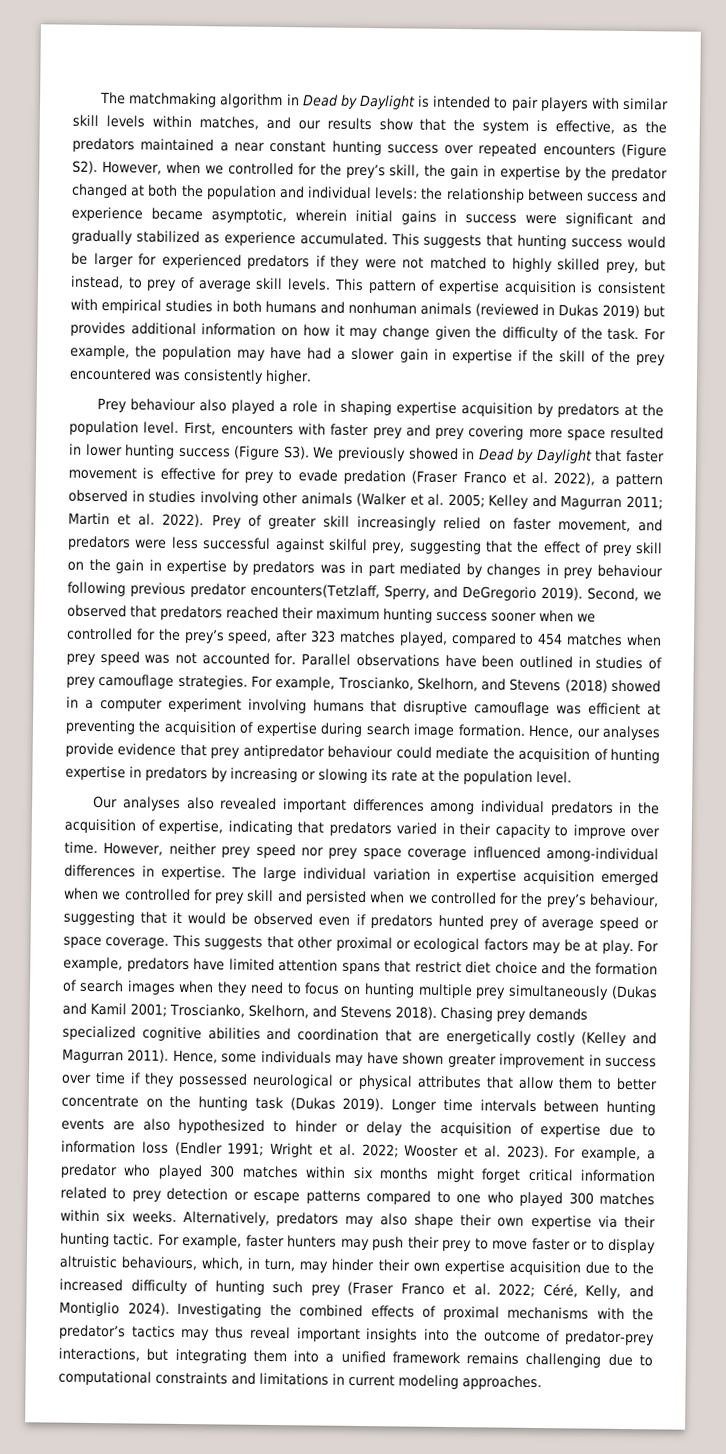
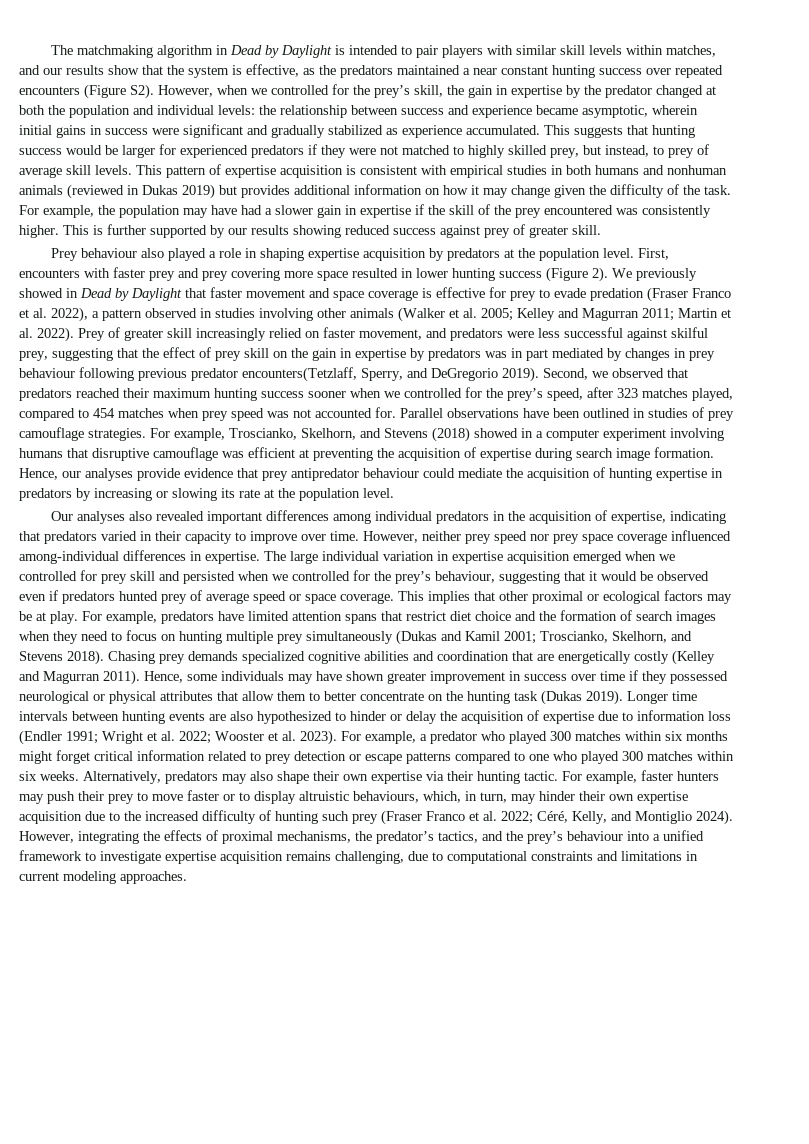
+ This is further supported by our results showing reduced success against prey of greater skill.
- First, encounters with faster prey and prey covering more space resulted in lower hunting success (Figure S3). We previously showed in Dead by Daylight that faster movement is effective for prey to evade predation (Fraser Franco et al. 2022), a pattern observed in studies involving other animals (Walker et al. 2005; Kelley and Magurran 2011; Martin et al. 2022).
+ First, encounters with faster prey and prey covering more space resulted in lower hunting success (Figure 2). We previously showed in Dead by Daylight that faster movement and space coverage is effective for prey to evade predation (Fraser Franco et al. 2022), a pattern observed in studies involving other animals (Walker et al. 2005; Kelley and Magurran 2011; Martin et al. 2022).
- This suggests that other proximal or ecological factors may be at play.
+ This implies that other proximal or ecological factors may be at play.
- Investigating the combined effects of proximal mechanisms with the predator’s tactics may thus reveal important insights into the outcome of predator-prey interactions, but integrating them into a unified framework remains challenging due to computational constraints and limitations in current modeling approaches.
+ However, integrating the effects of proximal mechanisms, the predator’s tactics, and the prey’s behaviour into a unified framework to investigate expertise acquisition remains challenging, due to computational constraints and limitations in current modeling approaches.

